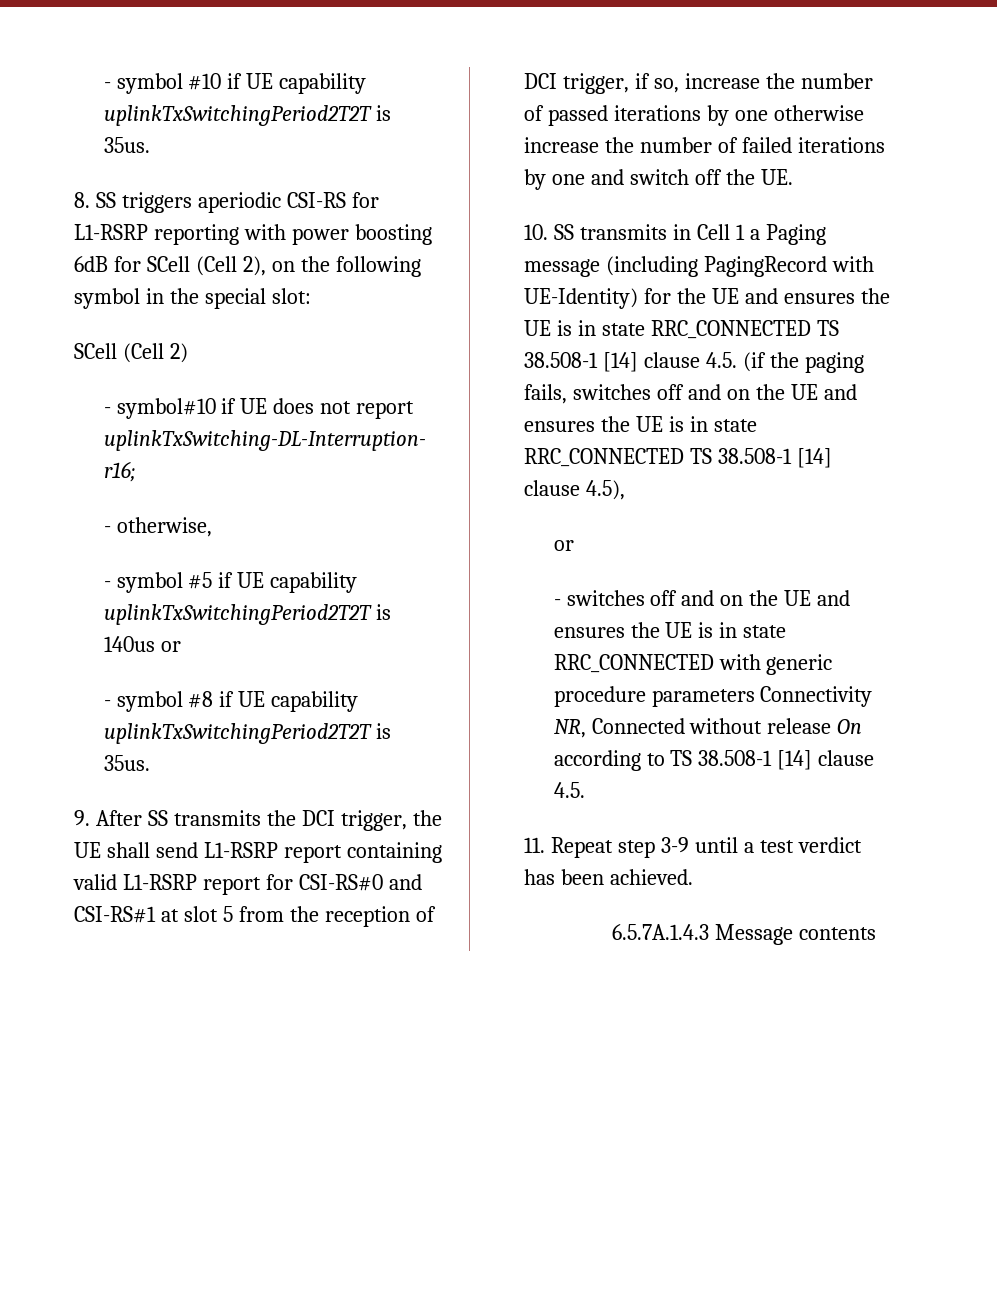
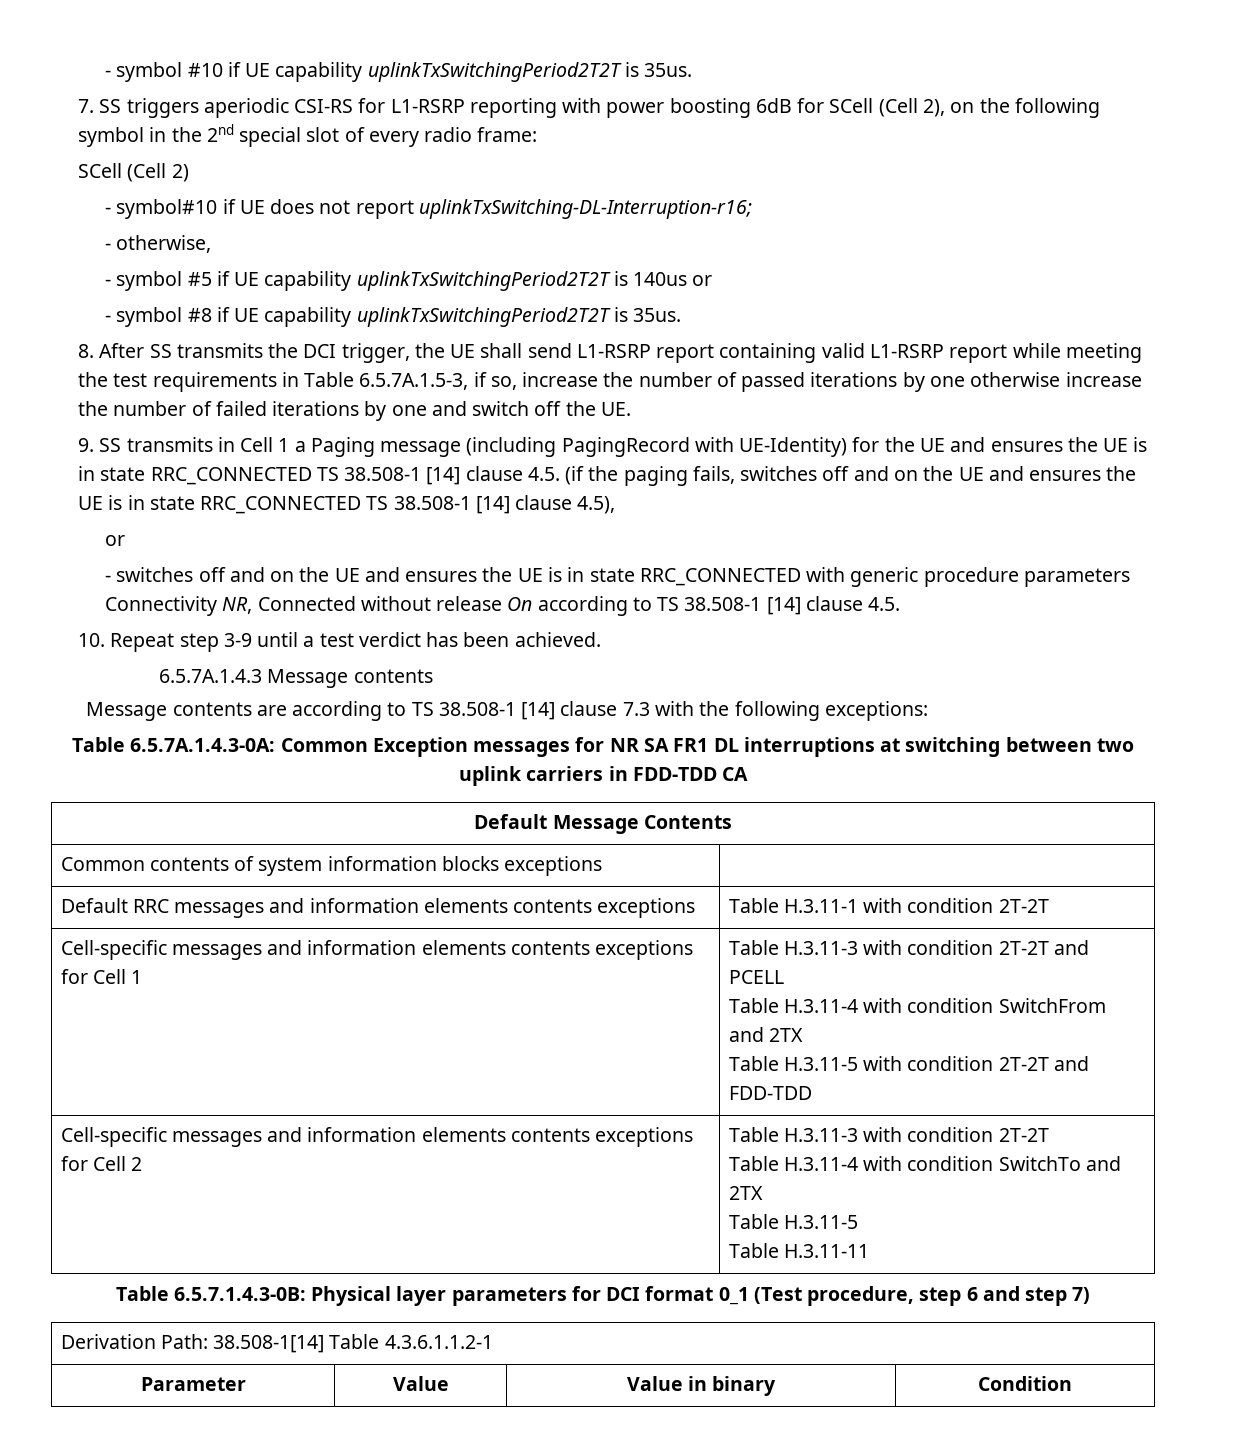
- 8. SS triggers aperiodic CSI-RS for L1-RSRP reporting with power boosting 6dB for SCell (Cell 2), on the following symbol in the special slot:
+ 7. SS triggers aperiodic CSI-RS for L1-RSRP reporting with power boosting 6dB for SCell (Cell 2), on the following symbol in the 2nd special slot of every radio frame:
- 9. After SS transmits the DCI trigger, the UE shall send L1-RSRP report containing valid L1-RSRP report for CSI-RS#0 and CSI-RS#1 at slot 5 from the reception of DCI trigger, if so, increase the number of passed iterations by one otherwise increase the number of failed iterations by one and switch off the UE.
+ 8. After SS transmits the DCI trigger, the UE shall send L1-RSRP report containing valid L1-RSRP report while meeting the test requirements in Table 6.5.7A.1.5-3, if so, increase the number of passed iterations by one otherwise increase the number of failed iterations by one and switch off the UE.
- 10. SS transmits in Cell 1 a Paging message (including PagingRecord with UE-Identity) for the UE and ensures the UE is in state RRC_CONNECTED TS 38.508-1 [14] clause 4.5. (if the paging fails, switches off and on the UE and ensures the UE is in state RRC_CONNECTED TS 38.508-1 [14] clause 4.5),
+ 9. SS transmits in Cell 1 a Paging message (including PagingRecord with UE-Identity) for the UE and ensures the UE is in state RRC_CONNECTED TS 38.508-1 [14] clause 4.5. (if the paging fails, switches off and on the UE and ensures the UE is in state RRC_CONNECTED TS 38.508-1 [14] clause 4.5),
- 11. Repeat step 3-9 until a test verdict has been achieved.
+ 10. Repeat step 3-9 until a test verdict has been achieved.
+ Message contents are according to TS 38.508-1 [14] clause 7.3 with the following exceptions:
+ Table 6.5.7A.1.4.3-0A: Common Exception messages for NR SA FR1 DL interruptions at switching between two uplink carriers in FDD-TDD CA
+ Default Message Contents
+ Common contents of system information blocks exceptions |
+ Default RRC messages and information elements contents exceptions | Table H.3.11-1 with condition 2T-2T
+ Cell-specific messages and information elements contents exceptions for Cell 1 | Table H.3.11-3 with condition 2T-2T and PCELL
+ Table H.3.11-4 with condition SwitchFrom and 2TX
+ Table H.3.11-5 with condition 2T-2T and FDD-TDD
+ Cell-specific messages and information elements contents exceptions for Cell 2 | Table H.3.11-3 with condition 2T-2T
+ Table H.3.11-4 with condition SwitchTo and 2TX
+ Table H.3.11-5
+ Table H.3.11-11
+ Table 6.5.7.1.4.3-0B: Physical layer parameters for DCI format 0_1 (Test procedure, step 6 and step 7)
+ Derivation Path: 38.508-1[14] Table 4.3.6.1.1.2-1
+ Parameter | Value | Value in binary | Condition

